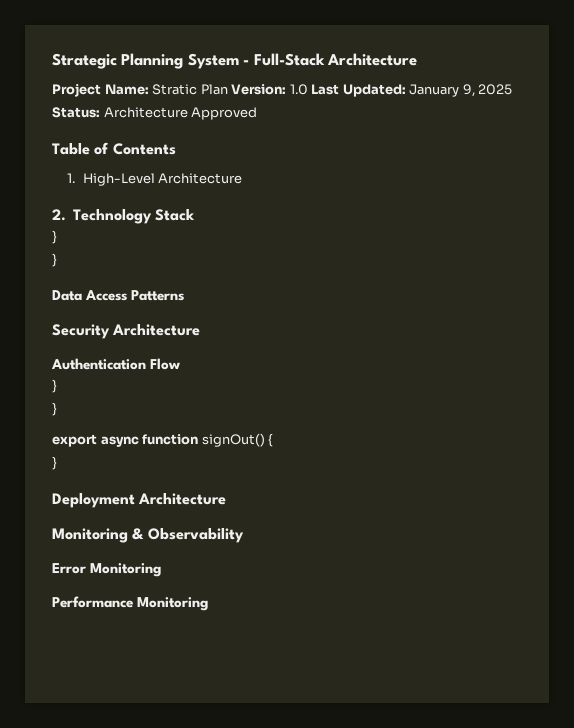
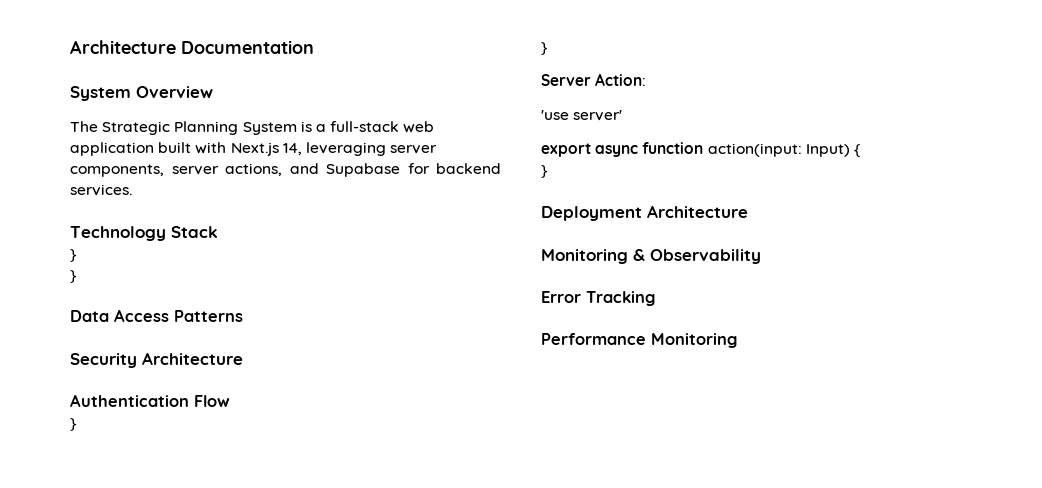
- Strategic Planning System - Full-Stack Architecture
- Project Name: Stratic Plan Version: 1.0 Last Updated: January 9, 2025 Status: Architecture Approved
- Table of Contents
- 1. High-Level Architecture
- 2. Technology Stack
+ Architecture Documentation
+ System Overview
+ The Strategic Planning System is a full-stack web application built with Next.js 14, leveraging server components, server actions, and Supabase for backend services.
+ Technology Stack
+ Server Action:
+ 'use server'
- export async function signOut() {
+ export async function action(input: Input) {
- Error Monitoring
+ Error Tracking

